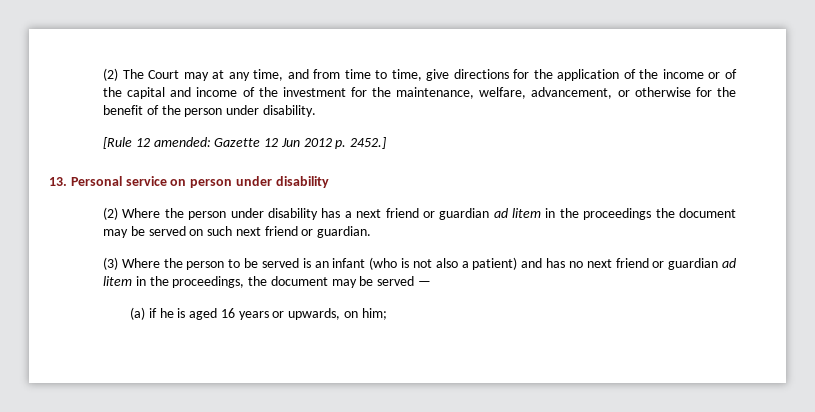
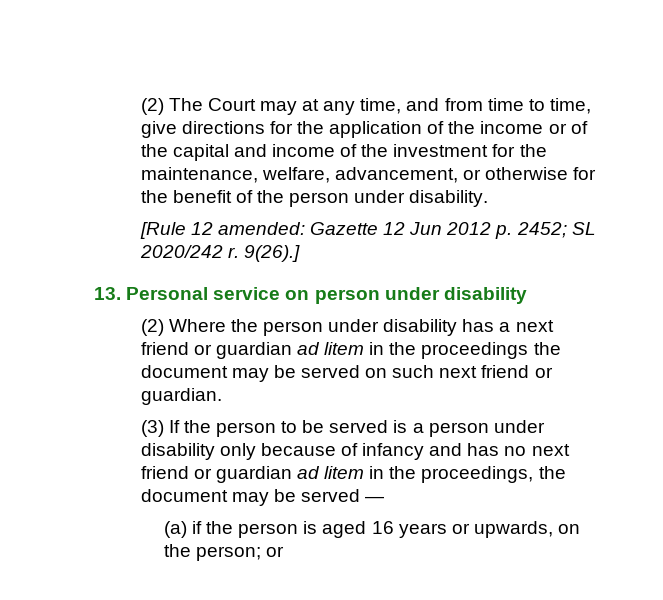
- [Rule 12 amended: Gazette 12 Jun 2012 p. 2452.]
+ [Rule 12 amended: Gazette 12 Jun 2012 p. 2452; SL 2020/242 r. 9(26).]
- (3) Where the person to be served is an infant (who is not also a patient) and has no next friend or guardian ad litem in the proceedings, the document may be served —
+ (3) If the person to be served is a person under disability only because of infancy and has no next friend or guardian ad litem in the proceedings, the document may be served —
- (a) if he is aged 16 years or upwards, on him;
+ (a) if the person is aged 16 years or upwards, on the person; or

